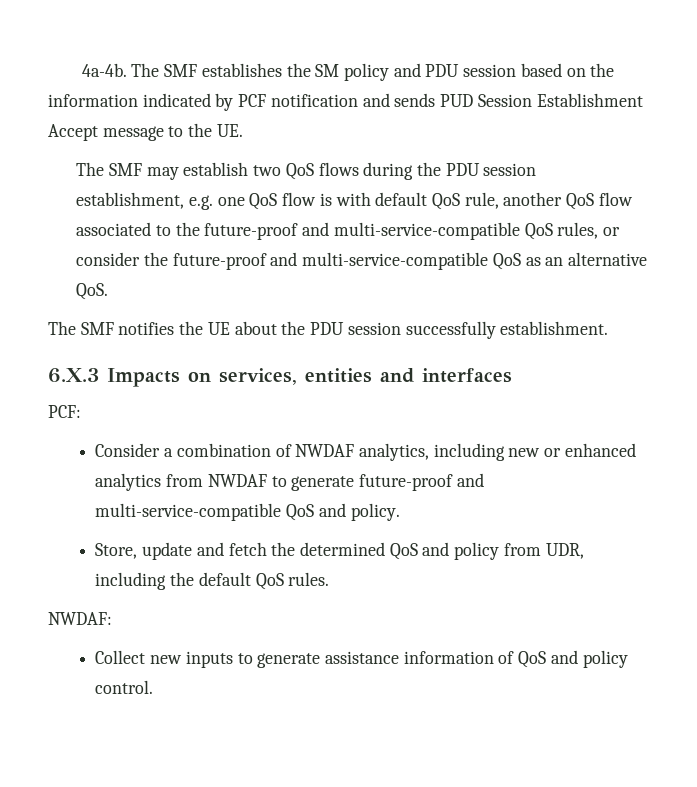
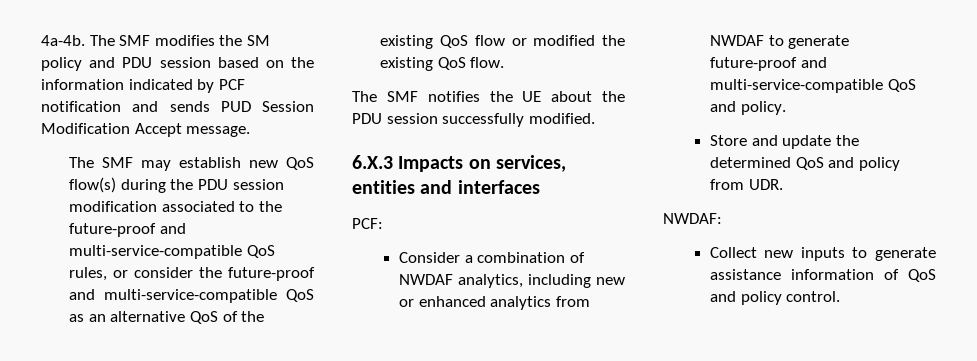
- The SMF establishes the SM policy and PDU session based on the information indicated by PCF notification and sends PUD Session Establishment Accept message to the UE.
+ The SMF modifies the SM policy and PDU session based on the information indicated by PCF notification and sends PUD Session Modification Accept message.
- The SMF may establish two QoS flows during the PDU session establishment, e.g. one QoS flow is with default QoS rule, another QoS flow associated to the future-proof and multi-service-compatible QoS rules, or consider the future-proof and multi-service-compatible QoS as an alternative QoS.
+ The SMF may establish new QoS flow(s) during the PDU session modification associated to the future-proof and multi-service-compatible QoS rules, or consider the future-proof and multi-service-compatible QoS as an alternative QoS of the existing QoS flow or modified the existing QoS flow.
- The SMF notifies the UE about the PDU session successfully establishment.
+ The SMF notifies the UE about the PDU session successfully modified.
- Store, update and fetch the determined QoS and policy from UDR, including the default QoS rules.
+ Store and update the determined QoS and policy from UDR.

